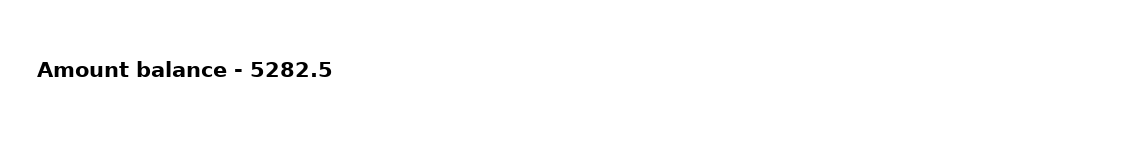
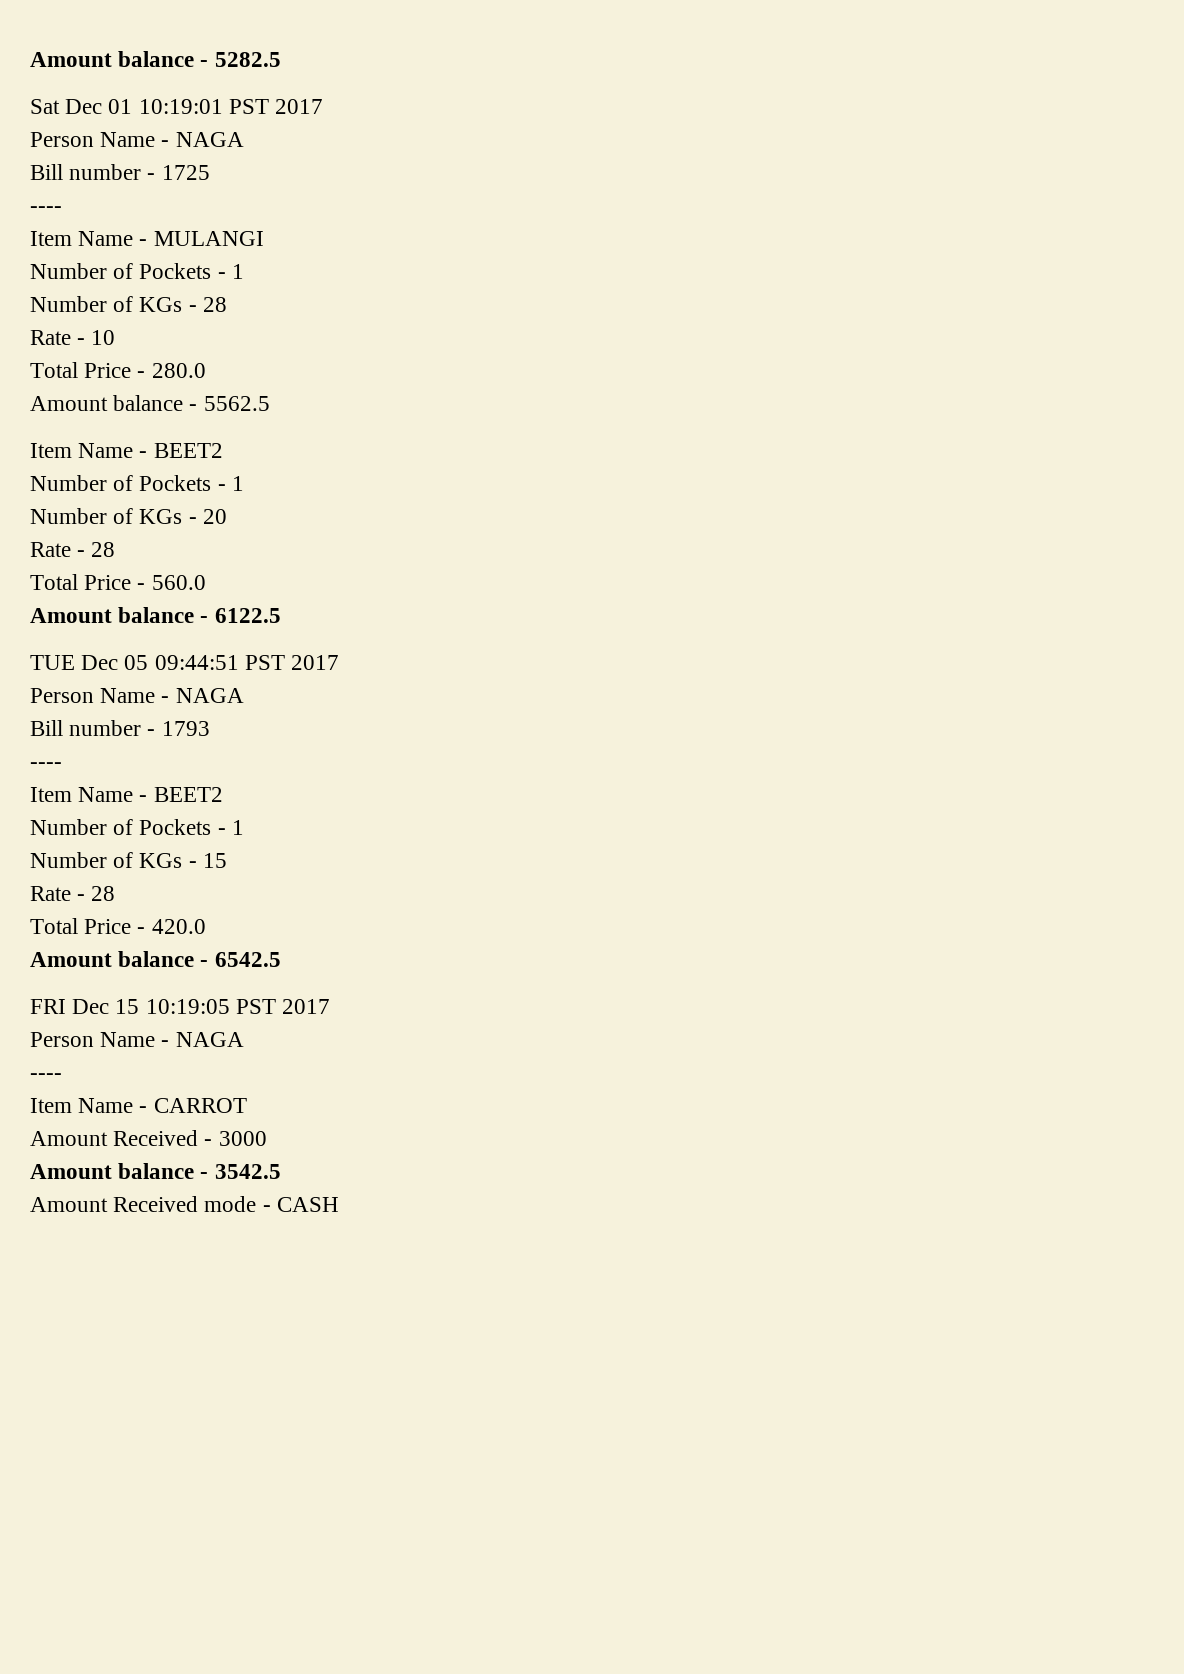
+ Sat Dec 01 10:19:01 PST 2017
+ Person Name - NAGA
+ Bill number - 1725
+ ----
+ Item Name - MULANGI
+ Number of Pockets - 1
+ Number of KGs - 28
+ Rate - 10
+ Total Price - 280.0
+ Amount balance - 5562.5
+ Item Name - BEET2
+ Number of Pockets - 1
+ Number of KGs - 20
+ Rate - 28
+ Total Price - 560.0
+ Amount balance - 6122.5
+ TUE Dec 05 09:44:51 PST 2017
+ Person Name - NAGA
+ Bill number - 1793
+ ----
+ Item Name - BEET2
+ Number of Pockets - 1
+ Number of KGs - 15
+ Rate - 28
+ Total Price - 420.0
+ Amount balance - 6542.5
+ FRI Dec 15 10:19:05 PST 2017
+ Person Name - NAGA
+ ----
+ Item Name - CARROT
+ Amount Received - 3000
+ Amount balance - 3542.5
+ Amount Received mode - CASH

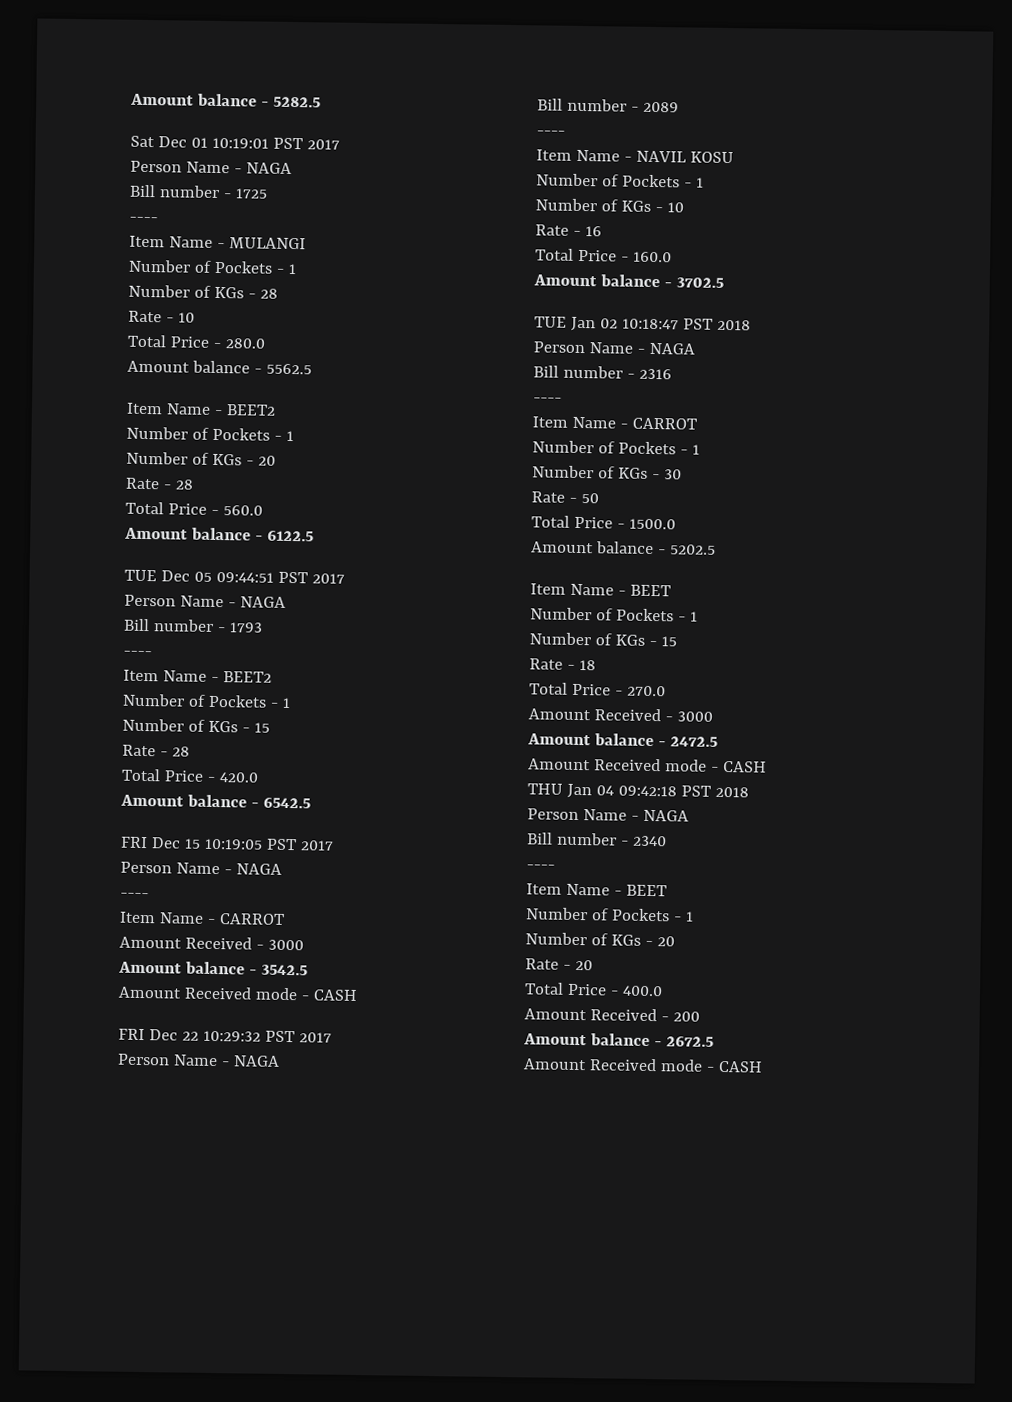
+ FRI Dec 22 10:29:32 PST 2017
+ Person Name - NAGA
+ Bill number - 2089
+ ----
+ Item Name - NAVIL KOSU
+ Number of Pockets - 1
+ Number of KGs - 10
+ Rate - 16
+ Total Price - 160.0
+ Amount balance - 3702.5
+ TUE Jan 02 10:18:47 PST 2018
+ Person Name - NAGA
+ Bill number - 2316
+ ----
+ Item Name - CARROT
+ Number of Pockets - 1
+ Number of KGs - 30
+ Rate - 50
+ Total Price - 1500.0
+ Amount balance - 5202.5
+ Item Name - BEET
+ Number of Pockets - 1
+ Number of KGs - 15
+ Rate - 18
+ Total Price - 270.0
+ Amount Received - 3000
+ Amount balance - 2472.5
+ Amount Received mode - CASH
+ THU Jan 04 09:42:18 PST 2018
+ Person Name - NAGA
+ Bill number - 2340
+ ----
+ Item Name - BEET
+ Number of Pockets - 1
+ Number of KGs - 20
+ Rate - 20
+ Total Price - 400.0
+ Amount Received - 200
+ Amount balance - 2672.5
+ Amount Received mode - CASH

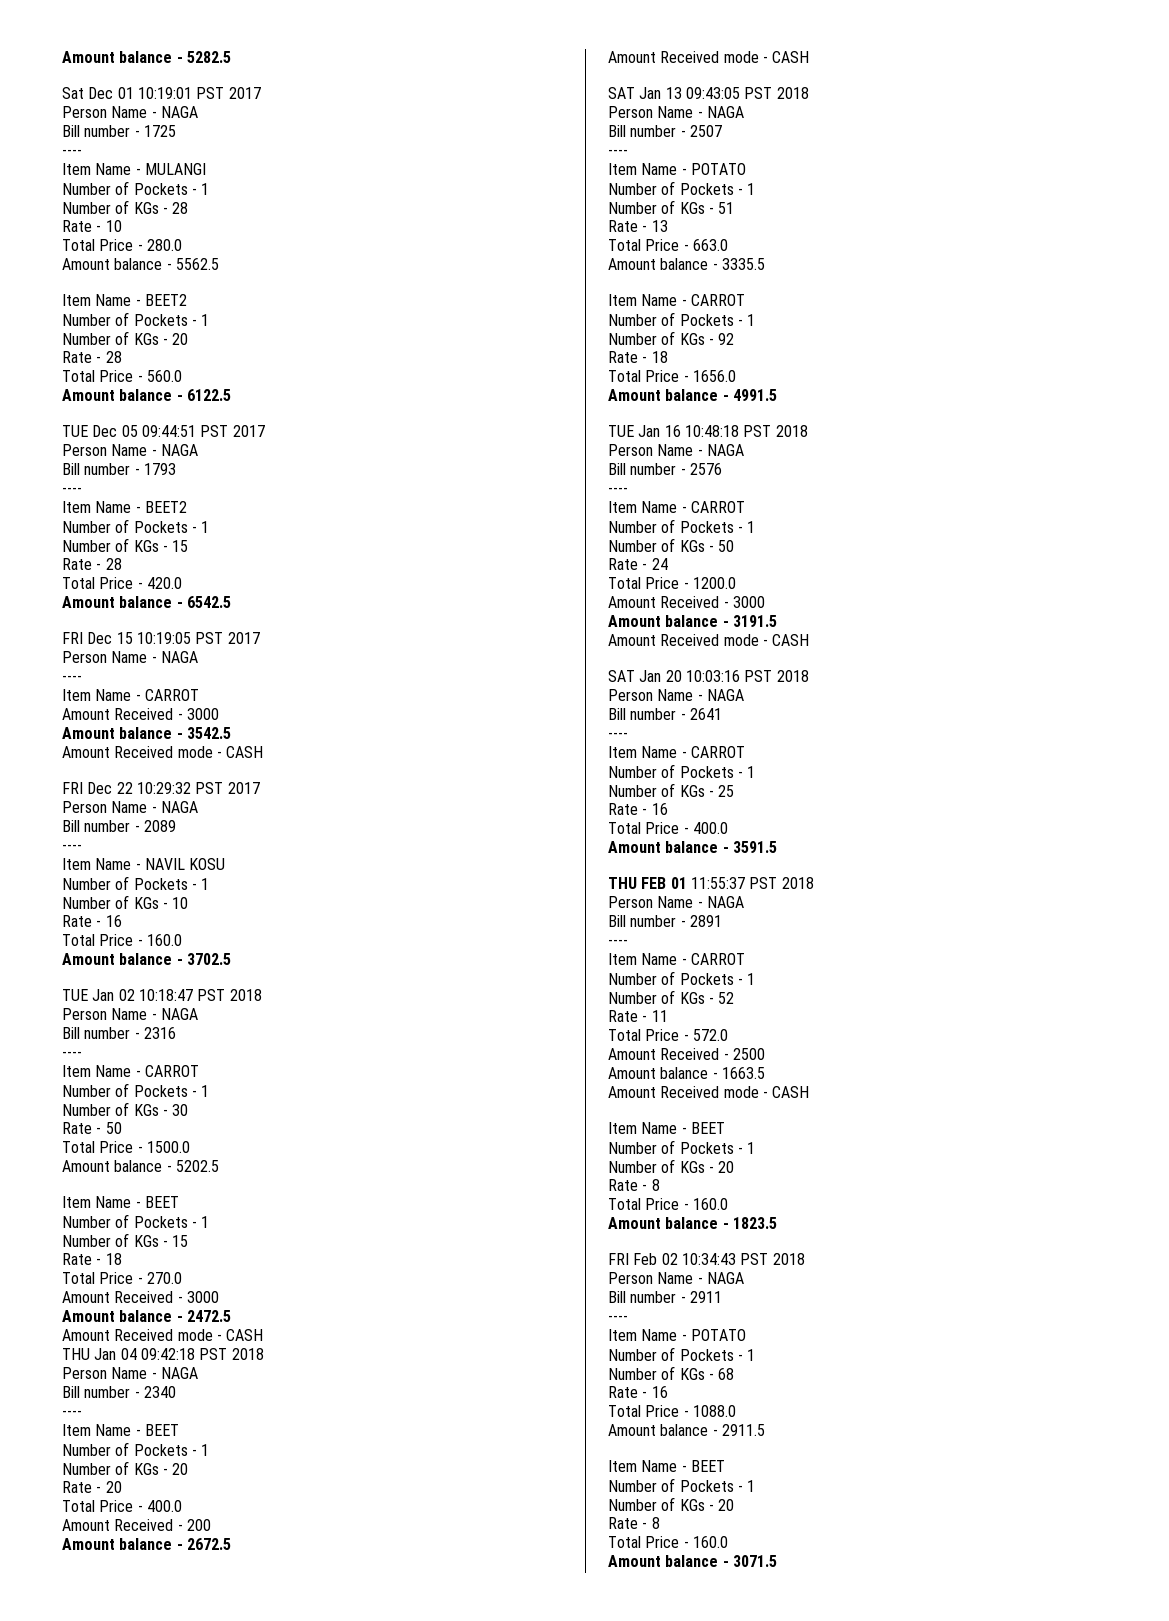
+ SAT Jan 13 09:43:05 PST 2018
+ Person Name - NAGA
+ Bill number - 2507
+ ----
+ Item Name - POTATO
+ Number of Pockets - 1
+ Number of KGs - 51
+ Rate - 13
+ Total Price - 663.0
+ Amount balance - 3335.5
+ Item Name - CARROT
+ Number of Pockets - 1
+ Number of KGs - 92
+ Rate - 18
+ Total Price - 1656.0
+ Amount balance - 4991.5
+ TUE Jan 16 10:48:18 PST 2018
+ Person Name - NAGA
+ Bill number - 2576
+ ----
+ Item Name - CARROT
+ Number of Pockets - 1
+ Number of KGs - 50
+ Rate - 24
+ Total Price - 1200.0
+ Amount Received - 3000
+ Amount balance - 3191.5
+ Amount Received mode - CASH
+ SAT Jan 20 10:03:16 PST 2018
+ Person Name - NAGA
+ Bill number - 2641
+ ----
+ Item Name - CARROT
+ Number of Pockets - 1
+ Number of KGs - 25
+ Rate - 16
+ Total Price - 400.0
+ Amount balance - 3591.5
+ THU FEB 01 11:55:37 PST 2018
+ Person Name - NAGA
+ Bill number - 2891
+ ----
+ Item Name - CARROT
+ Number of Pockets - 1
+ Number of KGs - 52
+ Rate - 11
+ Total Price - 572.0
+ Amount Received - 2500
+ Amount balance - 1663.5
+ Amount Received mode - CASH
+ Item Name - BEET
+ Number of Pockets - 1
+ Number of KGs - 20
+ Rate - 8
+ Total Price - 160.0
+ Amount balance - 1823.5
+ FRI Feb 02 10:34:43 PST 2018
+ Person Name - NAGA
+ Bill number - 2911
+ ----
+ Item Name - POTATO
+ Number of Pockets - 1
+ Number of KGs - 68
+ Rate - 16
+ Total Price - 1088.0
+ Amount balance - 2911.5
+ Item Name - BEET
+ Number of Pockets - 1
+ Number of KGs - 20
+ Rate - 8
+ Total Price - 160.0
+ Amount balance - 3071.5

